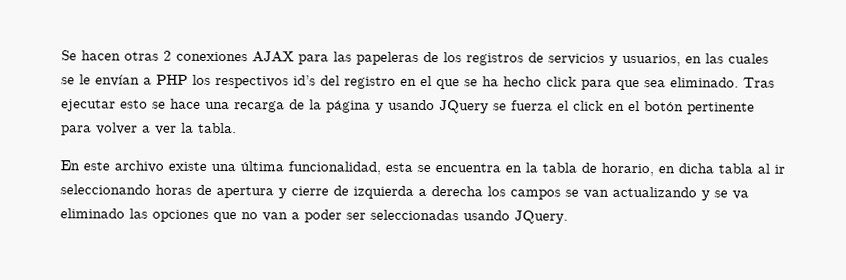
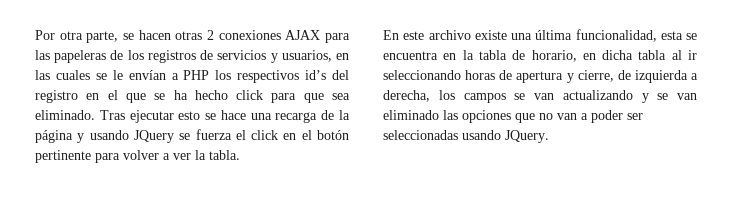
- Se hacen otras 2 conexiones AJAX para las papeleras de los registros de servicios y usuarios, en las cuales se le envían a PHP los respectivos id’s del registro en el que se ha hecho click para que sea eliminado.
+ Por otra parte, se hacen otras 2 conexiones AJAX para las papeleras de los registros de servicios y usuarios, en las cuales se le envían a PHP los respectivos id’s del registro en el que se ha hecho click para que sea eliminado.
- En este archivo existe una última funcionalidad, esta se encuentra en la tabla de horario, en dicha tabla al ir seleccionando horas de apertura y cierre de izquierda a derecha los campos se van actualizando y se va eliminado las opciones que no van a poder ser seleccionadas usando JQuery.
+ En este archivo existe una última funcionalidad, esta se encuentra en la tabla de horario, en dicha tabla al ir seleccionando horas de apertura y cierre, de izquierda a derecha, los campos se van actualizando y se van eliminado las opciones que no van a poder ser seleccionadas usando JQuery.

